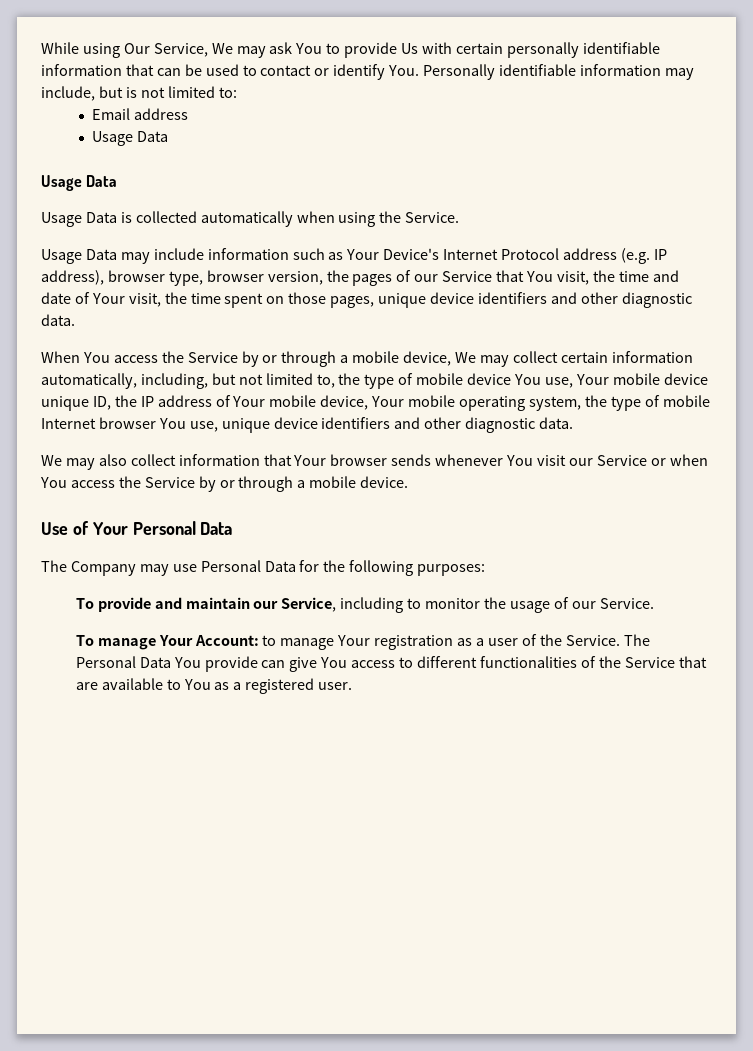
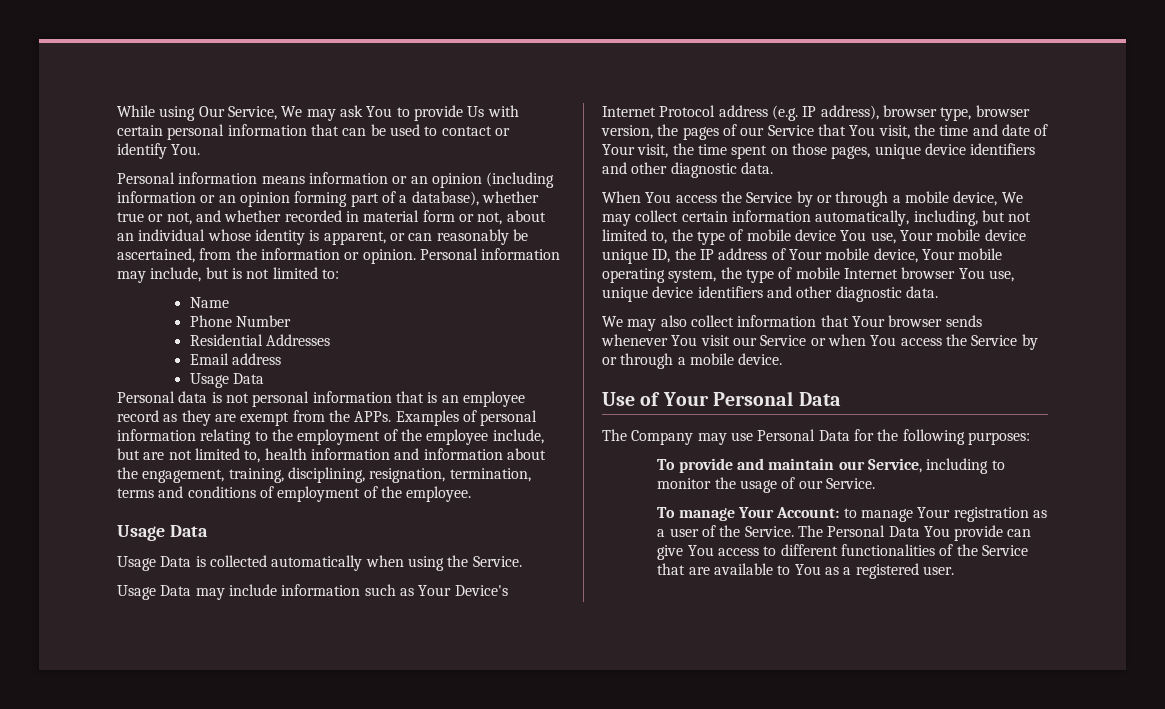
- While using Our Service, We may ask You to provide Us with certain personally identifiable information that can be used to contact or identify You. Personally identifiable information may include, but is not limited to:
+ While using Our Service, We may ask You to provide Us with certain personal information that can be used to contact or identify You.
+ Personal information means information or an opinion (including information or an opinion forming part of a database), whether true or not, and whether recorded in material form or not, about an individual whose identity is apparent, or can reasonably be ascertained, from the information or opinion. Personal information may include, but is not limited to:
+ Name
+ Phone Number
+ Residential Addresses
+ Personal data is not personal information that is an employee record as they are exempt from the APPs. Examples of personal information relating to the employment of the employee include, but are not limited to, health information and information about the engagement, training, disciplining, resignation, termination, terms and conditions of employment of the employee.

